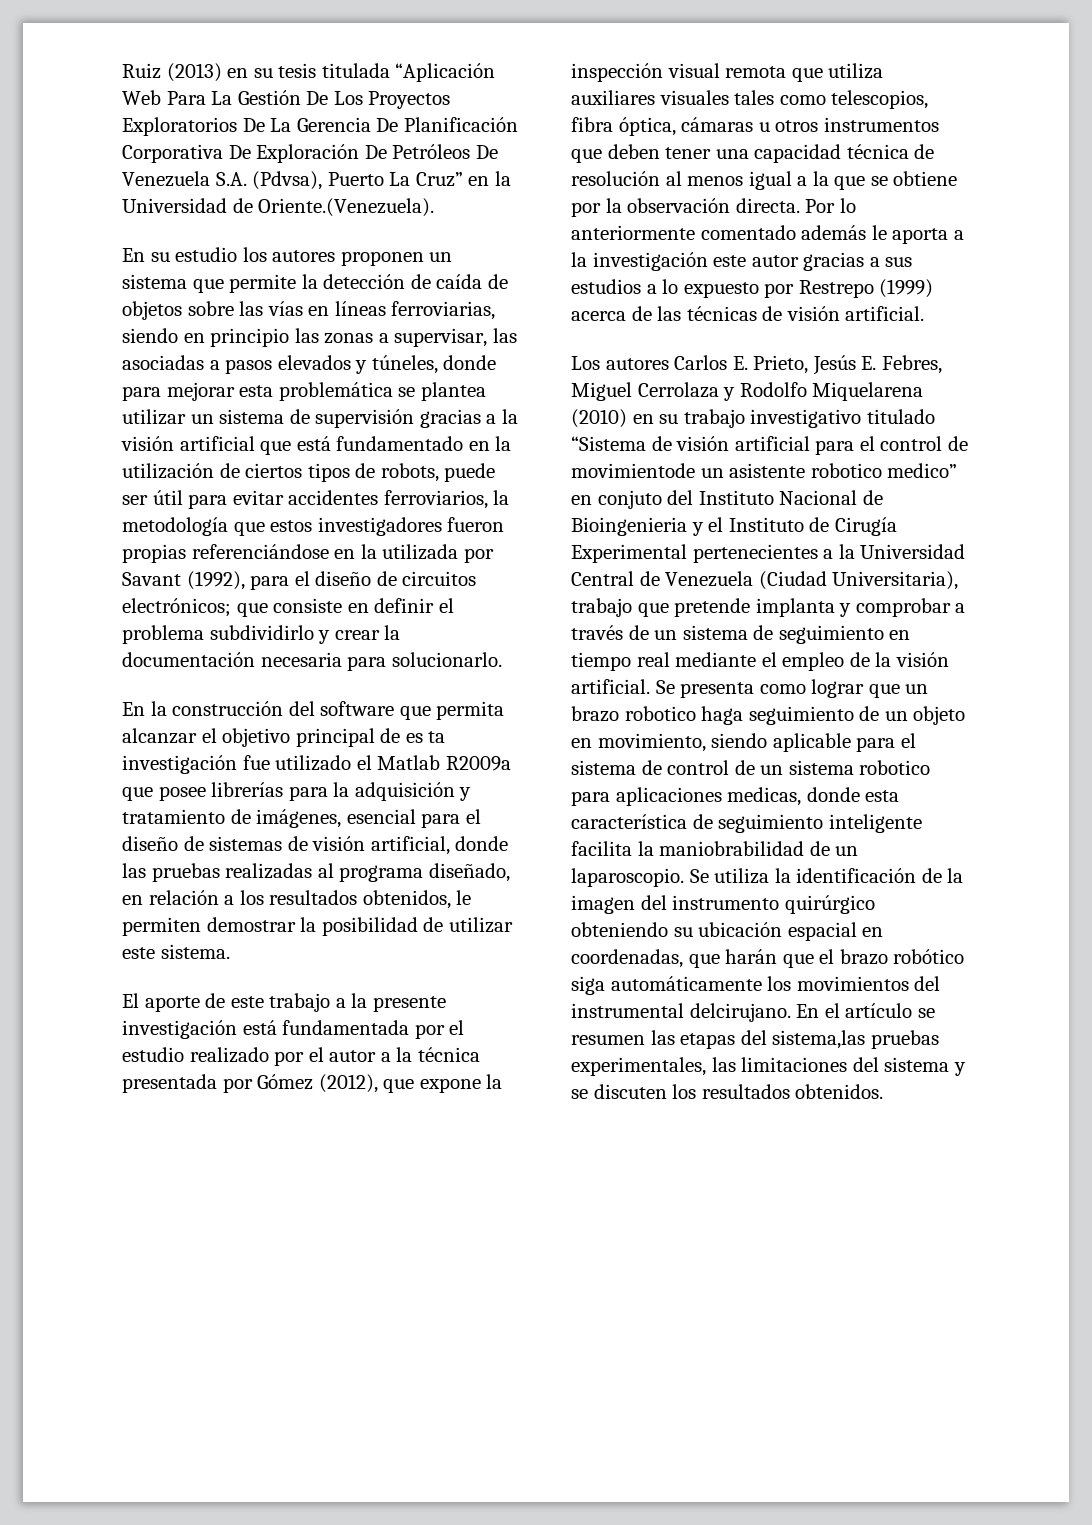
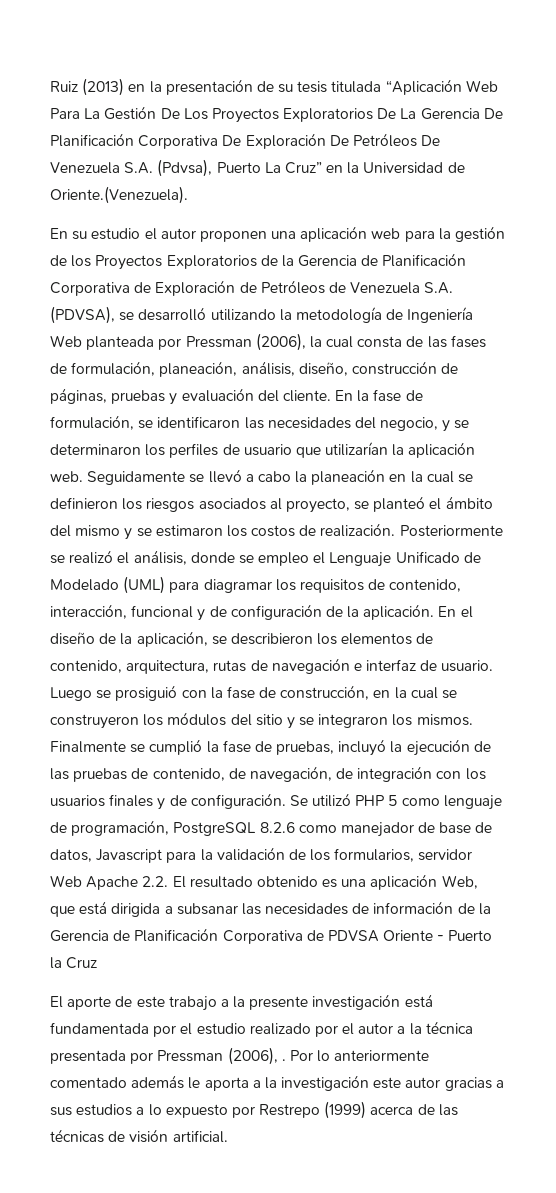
- Ruiz (2013) en su tesis titulada “Aplicación Web Para La Gestión De Los Proyectos Exploratorios De La Gerencia De Planificación Corporativa De Exploración De Petróleos De Venezuela S.A. (Pdvsa), Puerto La Cruz” en la Universidad de Oriente.(Venezuela).
+ Ruiz (2013) en la presentación de su tesis titulada “Aplicación Web Para La Gestión De Los Proyectos Exploratorios De La Gerencia De Planificación Corporativa De Exploración De Petróleos De Venezuela S.A. (Pdvsa), Puerto La Cruz” en la Universidad de Oriente.(Venezuela).
- En su estudio los autores proponen un sistema que permite la detección de caída de objetos sobre las vías en líneas ferroviarias, siendo en principio las zonas a supervisar, las asociadas a pasos elevados y túneles, donde para mejorar esta problemática se plantea utilizar un sistema de supervisión gracias a la visión artificial que está fundamentado en la utilización de ciertos tipos de robots, puede ser útil para evitar accidentes ferroviarios, la metodología que estos investigadores fueron propias referenciándose en la utilizada por Savant (1992), para el diseño de circuitos electrónicos; que consiste en definir el problema subdividirlo y crear la documentación necesaria para solucionarlo.
- En la construcción del software que permita alcanzar el objetivo principal de es ta investigación fue utilizado el Matlab R2009a que posee librerías para la adquisición y tratamiento de imágenes, esencial para el diseño de sistemas de visión artificial, donde las pruebas realizadas al programa diseñado, en relación a los resultados obtenidos, le permiten demostrar la posibilidad de utilizar este sistema.
+ En su estudio el autor proponen una aplicación web para la gestión de los Proyectos Exploratorios de la Gerencia de Planificación Corporativa de Exploración de Petróleos de Venezuela S.A. (PDVSA), se desarrolló utilizando la metodología de Ingeniería Web planteada por Pressman (2006), la cual consta de las fases de formulación, planeación, análisis, diseño, construcción de páginas, pruebas y evaluación del cliente. En la fase de formulación, se identificaron las necesidades del negocio, y se determinaron los perfiles de usuario que utilizarían la aplicación web. Seguidamente se llevó a cabo la planeación en la cual se definieron los riesgos asociados al proyecto, se planteó el ámbito del mismo y se estimaron los costos de realización. Posteriormente se realizó el análisis, donde se empleo el Lenguaje Unificado de Modelado (UML) para diagramar los requisitos de contenido, interacción, funcional y de configuración de la aplicación. En el diseño de la aplicación, se describieron los elementos de contenido, arquitectura, rutas de navegación e interfaz de usuario. Luego se prosiguió con la fase de construcción, en la cual se construyeron los módulos del sitio y se integraron los mismos. Finalmente se cumplió la fase de pruebas, incluyó la ejecución de las pruebas de contenido, de navegación, de integración con los usuarios finales y de configuración. Se utilizó PHP 5 como lenguaje de programación, PostgreSQL 8.2.6 como manejador de base de datos, Javascript para la validación de los formularios, servidor Web Apache 2.2. El resultado obtenido es una aplicación Web, que está dirigida a subsanar las necesidades de información de la Gerencia de Planificación Corporativa de PDVSA Oriente - Puerto la Cruz
- El aporte de este trabajo a la presente investigación está fundamentada por el estudio realizado por el autor a la técnica presentada por Gómez (2012), que expone la inspección visual remota que utiliza auxiliares visuales tales como telescopios, fibra óptica, cámaras u otros instrumentos que deben tener una capacidad técnica de resolución al menos igual a la que se obtiene por la observación directa.
+ El aporte de este trabajo a la presente investigación está fundamentada por el estudio realizado por el autor a la técnica presentada por Pressman (2006), .
- Los autores Carlos E. Prieto, Jesús E. Febres, Miguel Cerrolaza y Rodolfo Miquelarena (2010) en su trabajo investigativo titulado “Sistema de visión artificial para el control de movimientode un asistente robotico medico” en conjuto del Instituto Nacional de Bioingenieria y el Instituto de Cirugía Experimental pertenecientes a la Universidad Central de Venezuela (Ciudad Universitaria), trabajo que pretende implanta y comprobar a través de un sistema de seguimiento en tiempo real mediante el empleo de la visión artificial. Se presenta como lograr que un brazo robotico haga seguimiento de un objeto en movimiento, siendo aplicable para el sistema de control de un sistema robotico para aplicaciones medicas, donde esta característica de seguimiento inteligente facilita la maniobrabilidad de un laparoscopio. Se utiliza la identificación de la imagen del instrumento quirúrgico obteniendo su ubicación espacial en coordenadas, que harán que el brazo robótico siga automáticamente los movimientos del instrumental delcirujano. En el artículo se resumen las etapas del sistema,las pruebas experimentales, las limitaciones del sistema y se discuten los resultados obtenidos.

